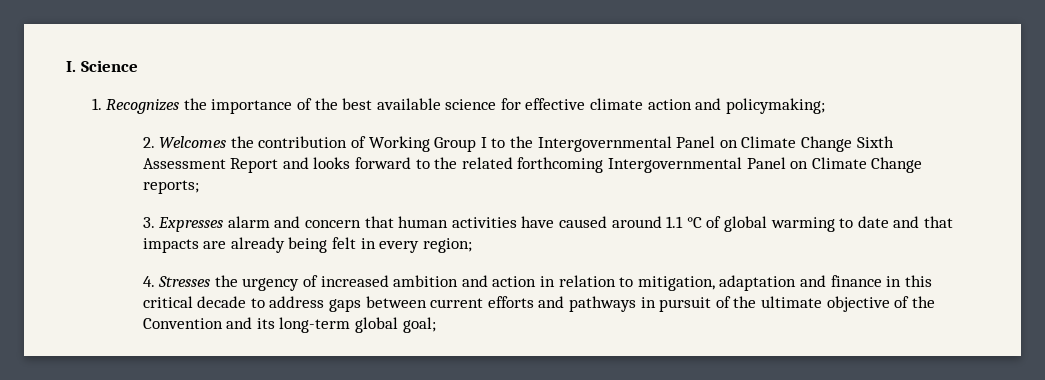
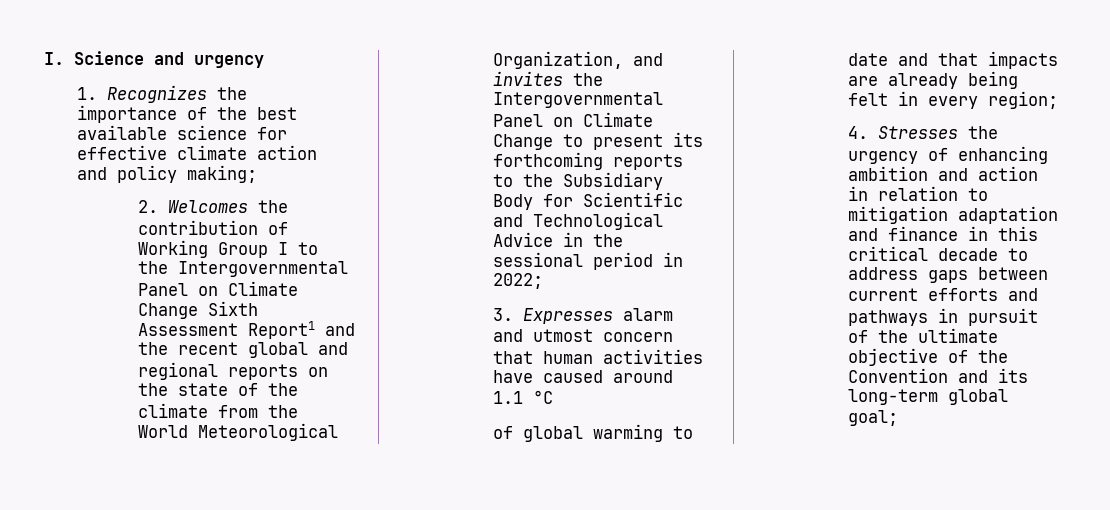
- I. Science
+ I. Science and urgency
- 1. Recognizes the importance of the best available science for effective climate action and policymaking;
+ 1. Recognizes the importance of the best available science for effective climate action and policy making;
- 2. Welcomes the contribution of Working Group I to the Intergovernmental Panel on Climate Change Sixth Assessment Report and looks forward to the related forthcoming Intergovernmental Panel on Climate Change reports;
+ 2. Welcomes the contribution of Working Group I to the Intergovernmental Panel on Climate Change Sixth Assessment Report1 and the recent global and regional reports on the state of the climate from the World Meteorological Organization, and invites the Intergovernmental Panel on Climate Change to present its forthcoming reports to the Subsidiary Body for Scientific and Technological Advice in the sessional period in 2022;
- 3. Expresses alarm and concern that human activities have caused around 1.1 °C of global warming to date and that impacts are already being felt in every region;
+ 3. Expresses alarm and utmost concern that human activities have caused around 1.1 °C
+ of global warming to date and that impacts are already being felt in every region;
- 4. Stresses the urgency of increased ambition and action in relation to mitigation, adaptation and finance in this critical decade to address gaps between current efforts and pathways in pursuit of the ultimate objective of the Convention and its long-term global goal;
+ 4. Stresses the urgency of enhancing ambition and action in relation to mitigation adaptation and finance in this critical decade to address gaps between current efforts and pathways in pursuit of the ultimate objective of the Convention and its long-term global goal;

